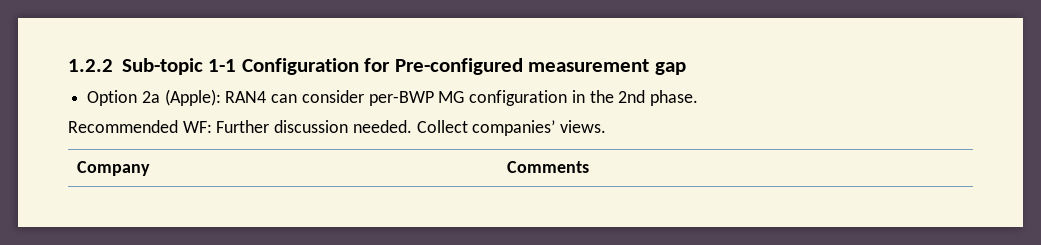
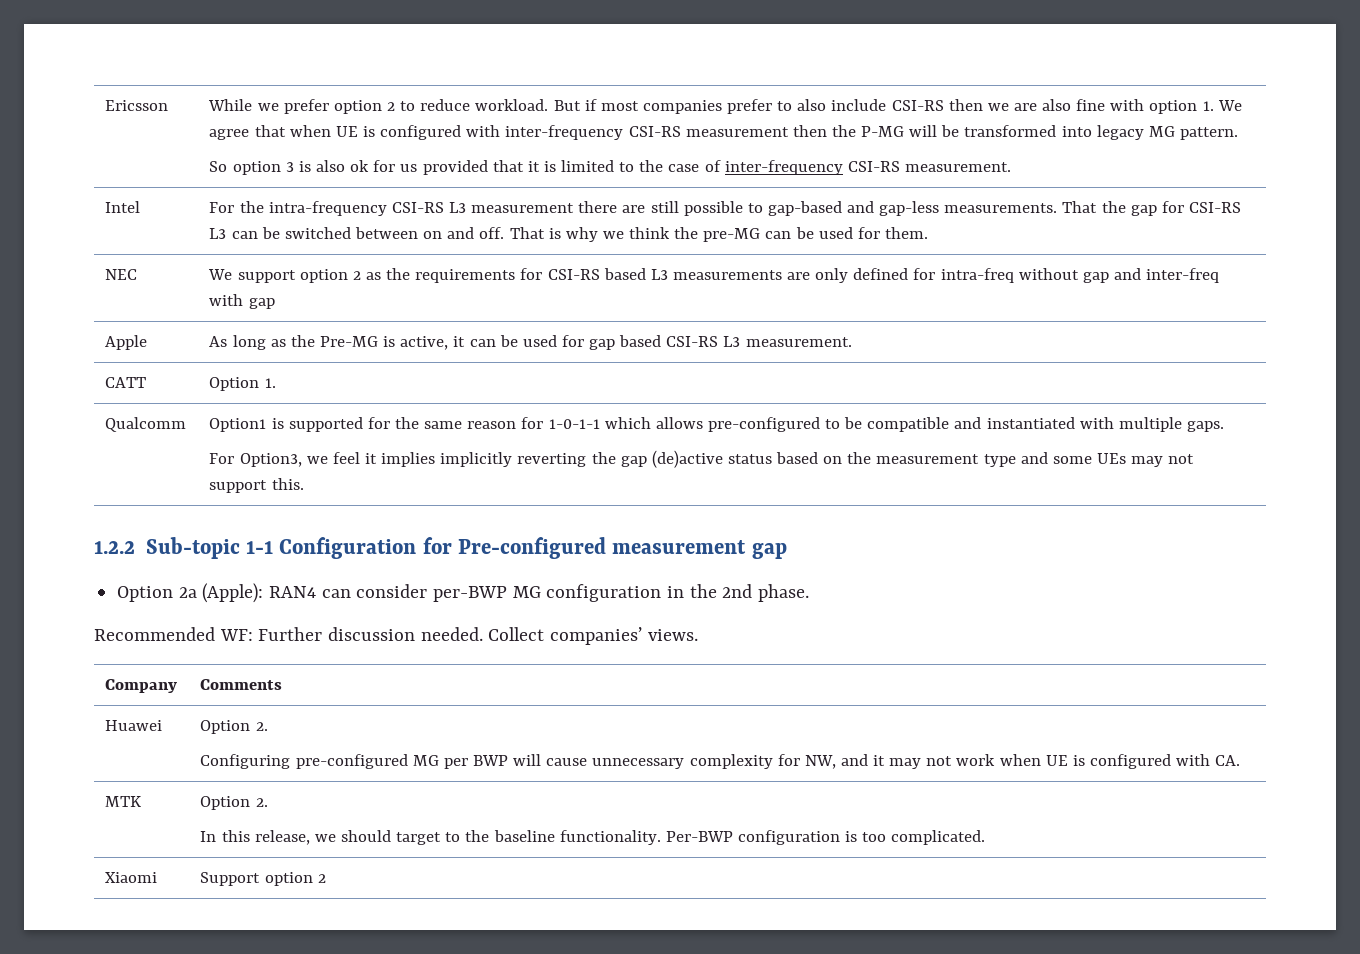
+ Ericsson | While we prefer option 2 to reduce workload. But if most companies prefer to also include CSI-RS then we are also fine with option 1. We agree that when UE is configured with inter-frequency CSI-RS measurement then the P-MG will be transformed into legacy MG pattern.
+ So option 3 is also ok for us provided that it is limited to the case of inter-frequency CSI-RS measurement.
+ Intel | For the intra-frequency CSI-RS L3 measurement there are still possible to gap-based and gap-less measurements. That the gap for CSI-RS L3 can be switched between on and off. That is why we think the pre-MG can be used for them.
+ NEC | We support option 2 as the requirements for CSI-RS based L3 measurements are only defined for intra-freq without gap and inter-freq with gap
+ Apple | As long as the Pre-MG is active, it can be used for gap based CSI-RS L3 measurement.
+ CATT | Option 1.
+ Qualcomm | Option1 is supported for the same reason for 1-0-1-1 which allows pre-configured to be compatible and instantiated with multiple gaps.
+ For Option3, we feel it implies implicitly reverting the gap (de)active status based on the measurement type and some UEs may not support this.
+ Huawei | Option 2.
+ Configuring pre-configured MG per BWP will cause unnecessary complexity for NW, and it may not work when UE is configured with CA.
+ MTK | Option 2.
+ In this release, we should target to the baseline functionality. Per-BWP configuration is too complicated.
+ Xiaomi | Support option 2

